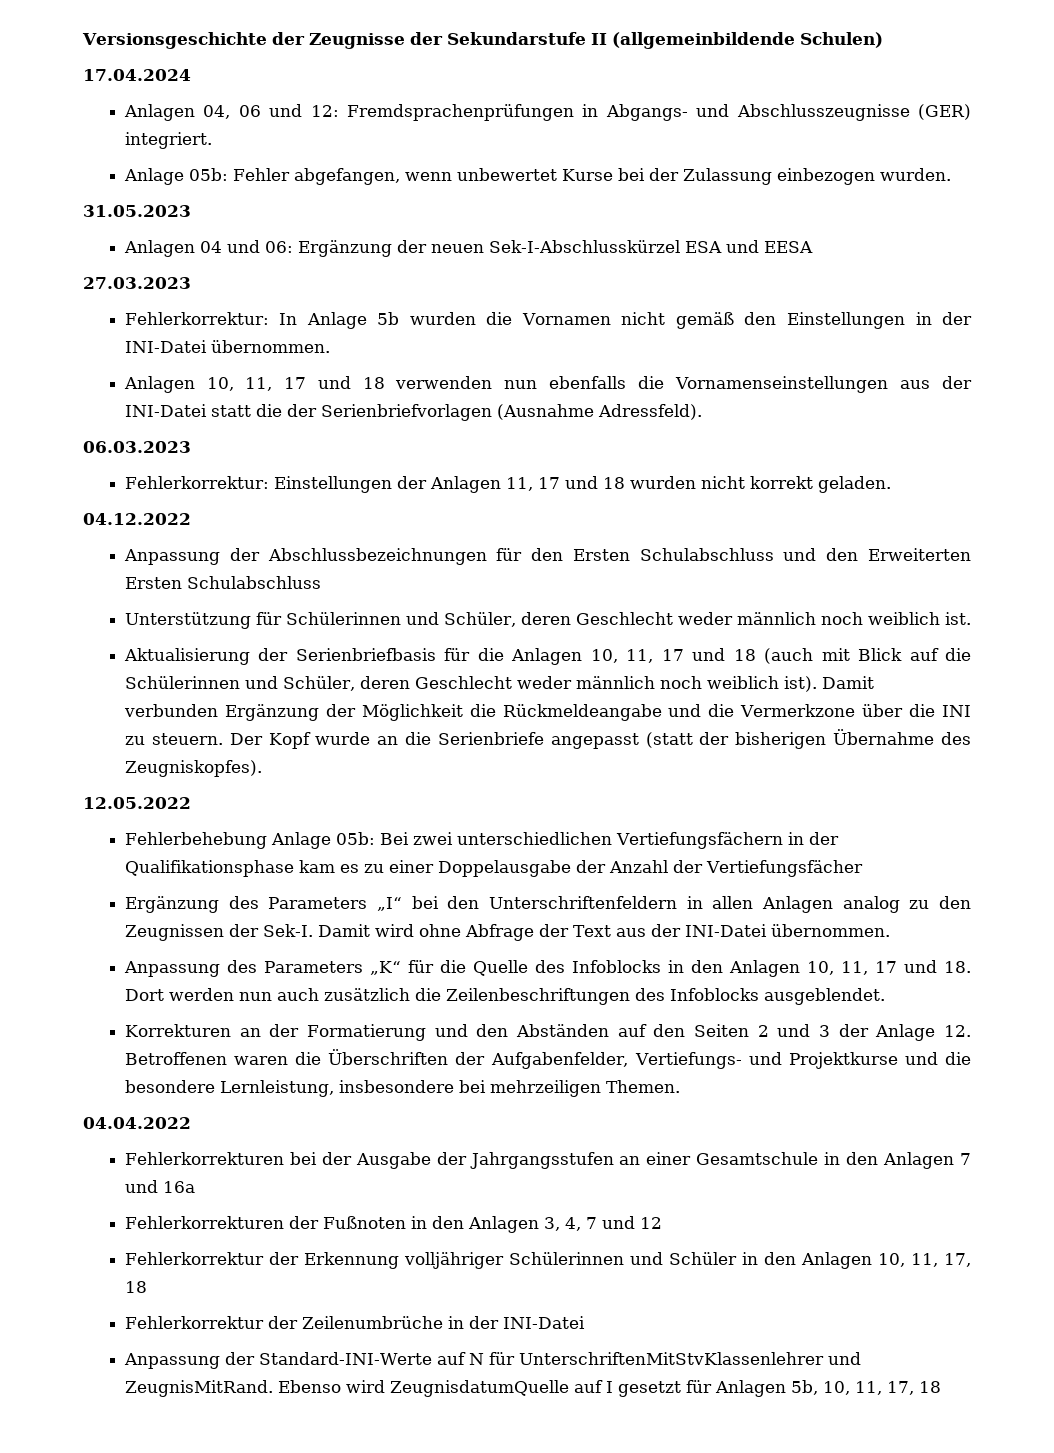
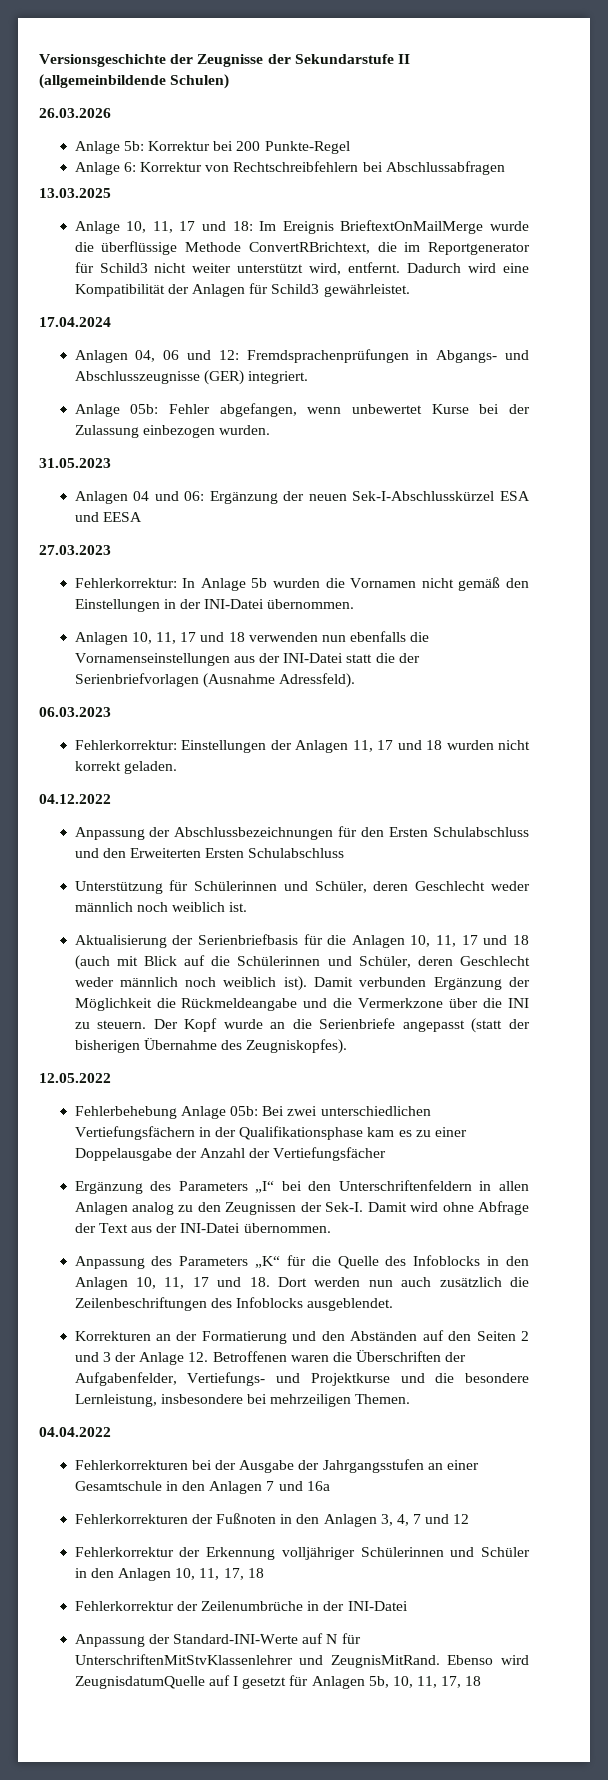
+ 26.03.2026
+ Anlage 5b: Korrektur bei 200 Punkte-Regel
+ Anlage 6: Korrektur von Rechtschreibfehlern bei Abschlussabfragen
+ 13.03.2025
+ Anlage 10, 11, 17 und 18: Im Ereignis BrieftextOnMailMerge wurde die überflüssige Methode ConvertRBrichtext, die im Reportgenerator für Schild3 nicht weiter unterstützt wird, entfernt. Dadurch wird eine Kompatibilität der Anlagen für Schild3 gewährleistet.

